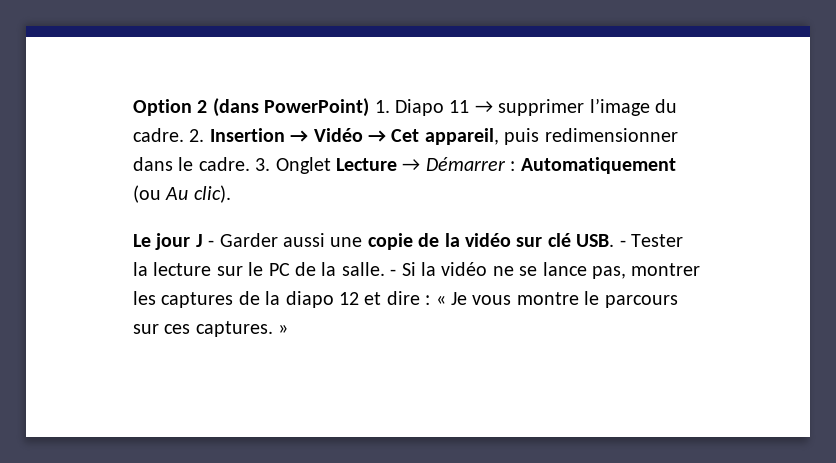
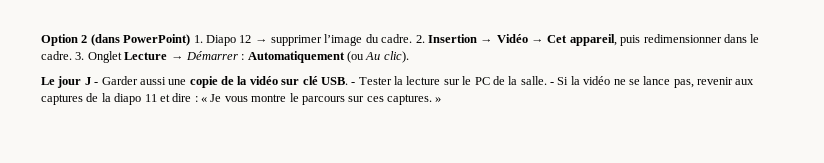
- Option 2 (dans PowerPoint) 1. Diapo 11 → supprimer l’image du cadre.
+ Option 2 (dans PowerPoint) 1. Diapo 12 → supprimer l’image du cadre.
- - Si la vidéo ne se lance pas, montrer les captures de la diapo 12 et dire : « Je vous montre le parcours sur ces captures. »
+ - Si la vidéo ne se lance pas, revenir aux captures de la diapo 11 et dire : « Je vous montre le parcours sur ces captures. »

